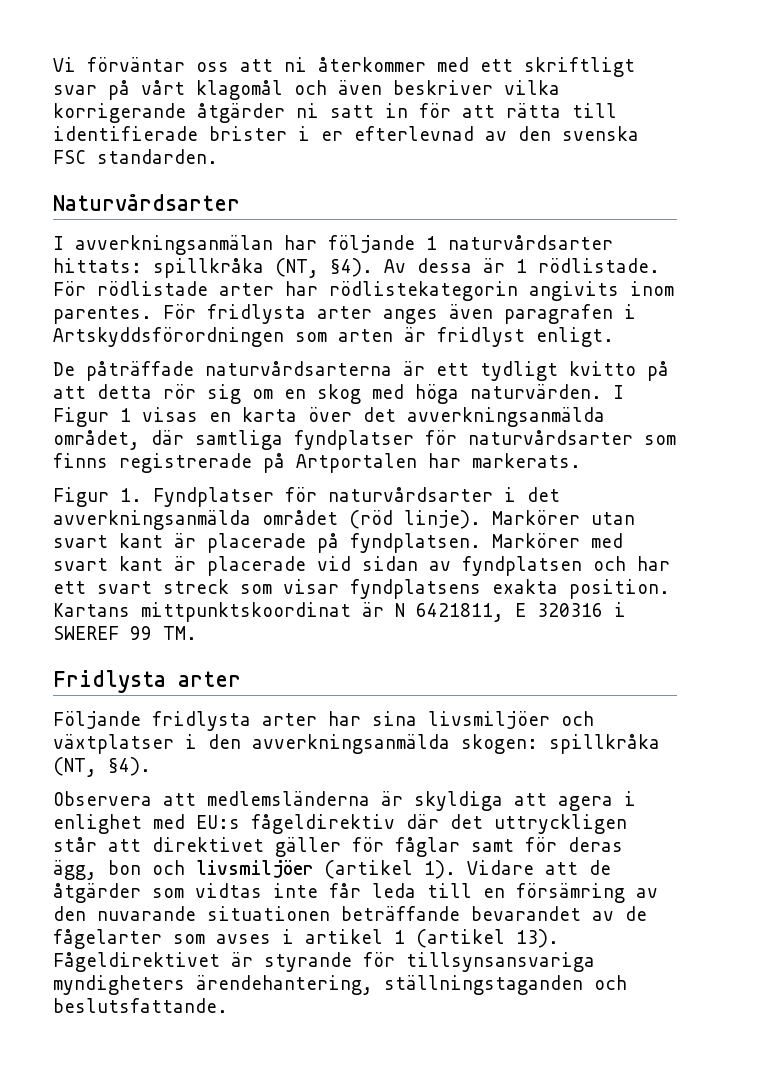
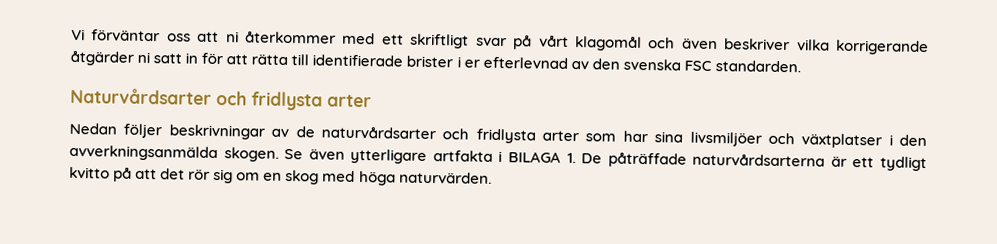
- Naturvårdsarter
- I avverkningsanmälan har följande 1 naturvårdsarter hittats: spillkråka (NT, §4). Av dessa är 1 rödlistade. För rödlistade arter har rödlistekategorin angivits inom parentes. För fridlysta arter anges även paragrafen i Artskyddsförordningen som arten är fridlyst enligt.
- De påträffade naturvårdsarterna är ett tydligt kvitto på att detta rör sig om en skog med höga naturvärden. I Figur 1 visas en karta över det avverkningsanmälda området, där samtliga fyndplatser för naturvårdsarter som finns registrerade på Artportalen har markerats.
- Figur 1. Fyndplatser för naturvårdsarter i det avverkningsanmälda området (röd linje). Markörer utan svart kant är placerade på fyndplatsen. Markörer med svart kant är placerade vid sidan av fyndplatsen och har ett svart streck som visar fyndplatsens exakta position. Kartans mittpunktskoordinat är N 6421811, E 320316 i SWEREF 99 TM.
- Fridlysta arter
- Följande fridlysta arter har sina livsmiljöer och växtplatser i den avverkningsanmälda skogen: spillkråka (NT, §4).
- Observera att medlemsländerna är skyldiga att agera i enlighet med EU:s fågeldirektiv där det uttryckligen står att direktivet gäller för fåglar samt för deras ägg, bon och livsmiljöer (artikel 1). Vidare att de åtgärder som vidtas inte får leda till en försämring av den nuvarande situationen beträffande bevarandet av de fågelarter som avses i artikel 1 (artikel 13). Fågeldirektivet är styrande för tillsynsansvariga myndigheters ärendehantering, ställningstaganden och beslutsfattande.
+ Naturvårdsarter och fridlysta arter
+ Nedan följer beskrivningar av de naturvårdsarter och fridlysta arter som har sina livsmiljöer och växtplatser i den avverkningsanmälda skogen. Se även ytterligare artfakta i BILAGA 1. De påträffade naturvårdsarterna är ett tydligt kvitto på att det rör sig om en skog med höga naturvärden.

